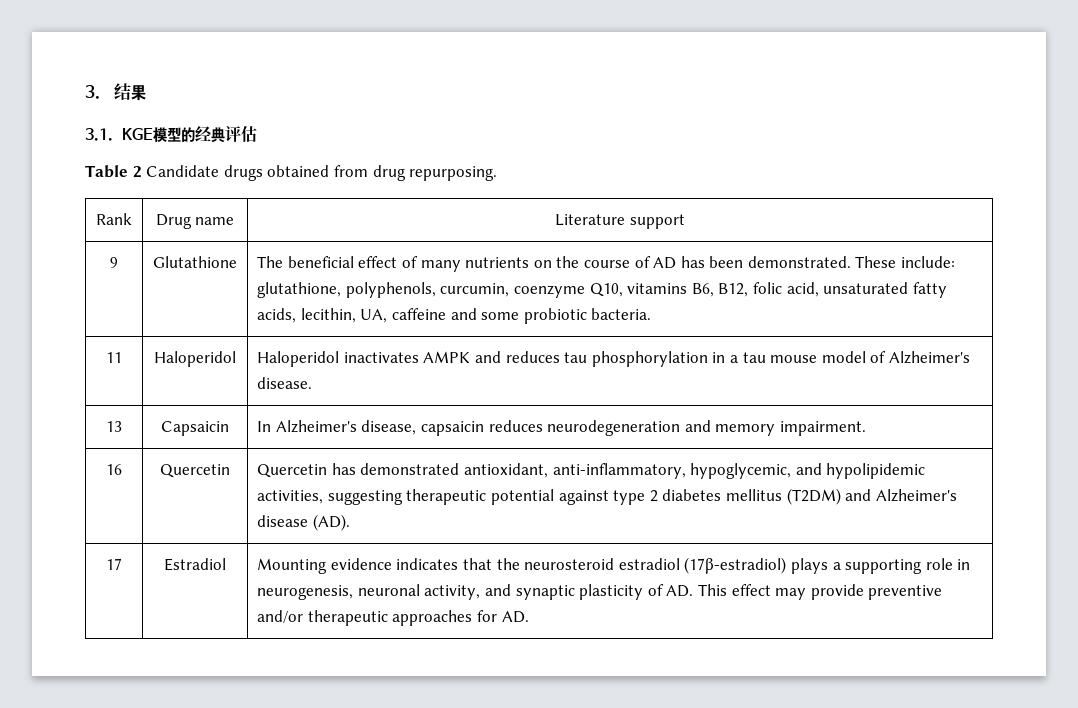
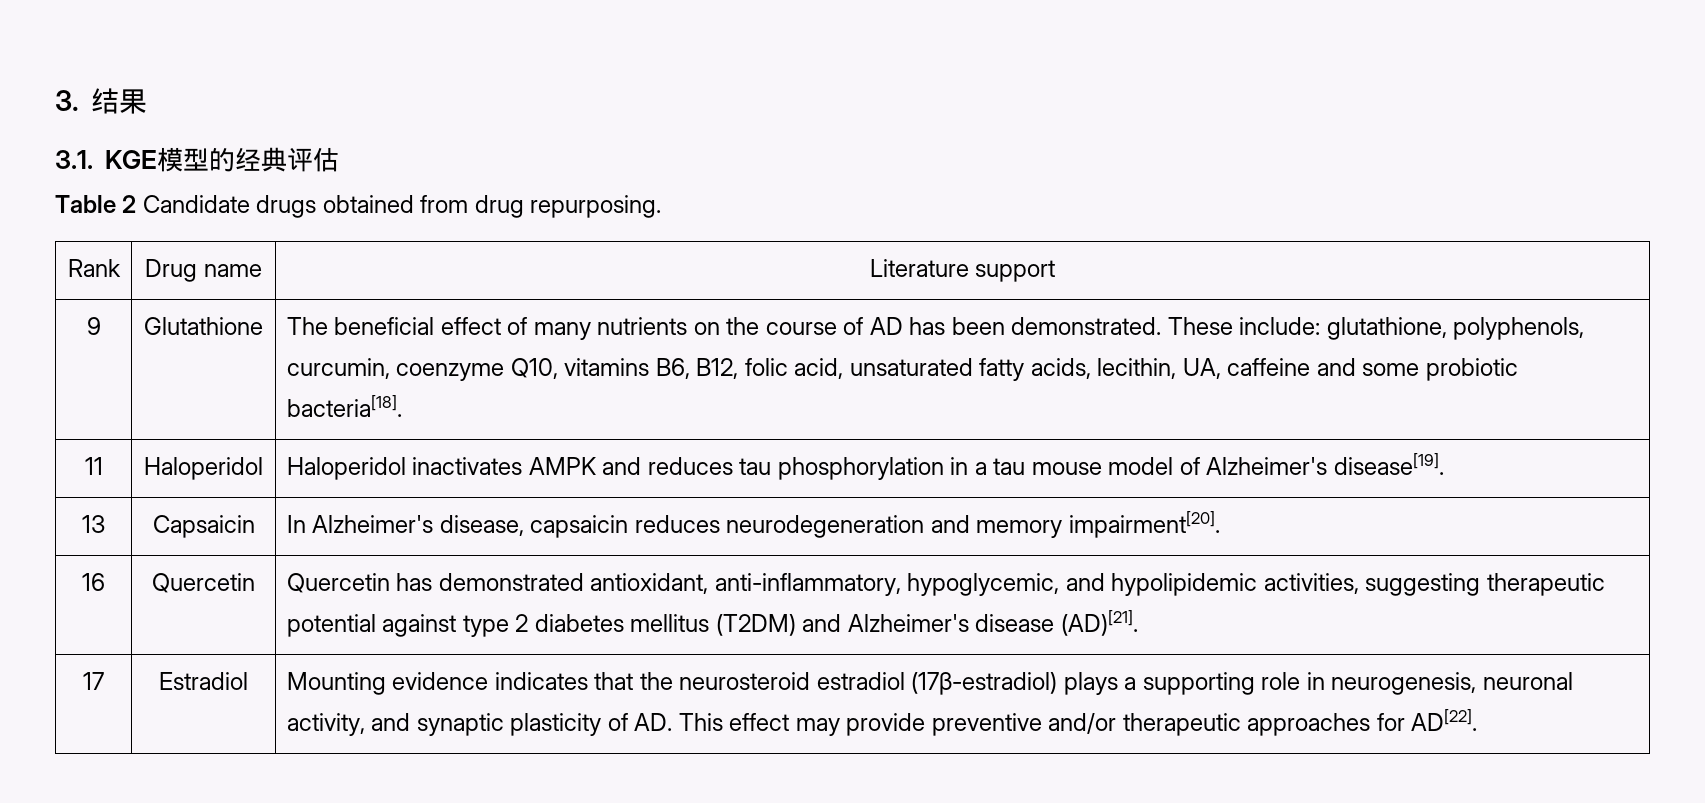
- 9 | Glutathione | The beneficial effect of many nutrients on the course of AD has been demonstrated. These include: glutathione, polyphenols, curcumin, coenzyme Q10, vitamins B6, B12, folic acid, unsaturated fatty acids, lecithin, UA, caffeine and some probiotic bacteria.
+ 9 | Glutathione | The beneficial effect of many nutrients on the course of AD has been demonstrated. These include: glutathione, polyphenols, curcumin, coenzyme Q10, vitamins B6, B12, folic acid, unsaturated fatty acids, lecithin, UA, caffeine and some probiotic bacteria[18].
- 11 | Haloperidol | Haloperidol inactivates AMPK and reduces tau phosphorylation in a tau mouse model of Alzheimer's disease.
+ 11 | Haloperidol | Haloperidol inactivates AMPK and reduces tau phosphorylation in a tau mouse model of Alzheimer's disease[19].
- 13 | Capsaicin | In Alzheimer's disease, capsaicin reduces neurodegeneration and memory impairment.
+ 13 | Capsaicin | In Alzheimer's disease, capsaicin reduces neurodegeneration and memory impairment[20].
- 16 | Quercetin | Quercetin has demonstrated antioxidant, anti-inflammatory, hypoglycemic, and hypolipidemic activities, suggesting therapeutic potential against type 2 diabetes mellitus (T2DM) and Alzheimer's disease (AD).
+ 16 | Quercetin | Quercetin has demonstrated antioxidant, anti-inflammatory, hypoglycemic, and hypolipidemic activities, suggesting therapeutic potential against type 2 diabetes mellitus (T2DM) and Alzheimer's disease (AD)[21].
- 17 | Estradiol | Mounting evidence indicates that the neurosteroid estradiol (17β-estradiol) plays a supporting role in neurogenesis, neuronal activity, and synaptic plasticity of AD. This effect may provide preventive and/or therapeutic approaches for AD.
+ 17 | Estradiol | Mounting evidence indicates that the neurosteroid estradiol (17β-estradiol) plays a supporting role in neurogenesis, neuronal activity, and synaptic plasticity of AD. This effect may provide preventive and/or therapeutic approaches for AD[22].

